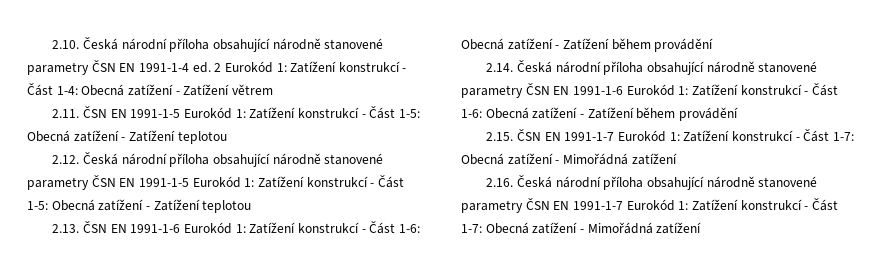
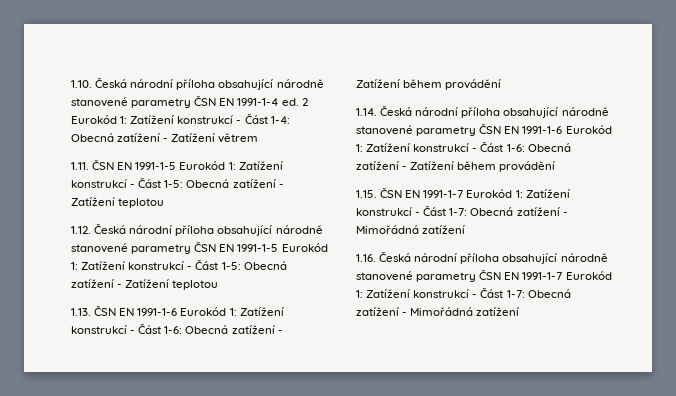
- 2.10. Česká národní příloha obsahující národně stanovené parametry ČSN EN 1991-1-4 ed. 2 Eurokód 1: Zatížení konstrukcí - Část 1-4: Obecná zatížení - Zatížení větrem
+ 1.10. Česká národní příloha obsahující národně stanovené parametry ČSN EN 1991-1-4 ed. 2 Eurokód 1: Zatížení konstrukcí - Část 1-4: Obecná zatížení - Zatížení větrem
- 2.11. ČSN EN 1991-1-5 Eurokód 1: Zatížení konstrukcí - Část 1-5: Obecná zatížení - Zatížení teplotou
+ 1.11. ČSN EN 1991-1-5 Eurokód 1: Zatížení konstrukcí - Část 1-5: Obecná zatížení - Zatížení teplotou
- 2.12. Česká národní příloha obsahující národně stanovené parametry ČSN EN 1991-1-5 Eurokód 1: Zatížení konstrukcí - Část 1-5: Obecná zatížení - Zatížení teplotou
+ 1.12. Česká národní příloha obsahující národně stanovené parametry ČSN EN 1991-1-5 Eurokód 1: Zatížení konstrukcí - Část 1-5: Obecná zatížení - Zatížení teplotou
- 2.13. ČSN EN 1991-1-6 Eurokód 1: Zatížení konstrukcí - Část 1-6: Obecná zatížení - Zatížení během provádění
+ 1.13. ČSN EN 1991-1-6 Eurokód 1: Zatížení konstrukcí - Část 1-6: Obecná zatížení - Zatížení během provádění
- 2.14. Česká národní příloha obsahující národně stanovené parametry ČSN EN 1991-1-6 Eurokód 1: Zatížení konstrukcí - Část 1-6: Obecná zatížení - Zatížení během provádění
+ 1.14. Česká národní příloha obsahující národně stanovené parametry ČSN EN 1991-1-6 Eurokód 1: Zatížení konstrukcí - Část 1-6: Obecná zatížení - Zatížení během provádění
- 2.15. ČSN EN 1991-1-7 Eurokód 1: Zatížení konstrukcí - Část 1-7: Obecná zatížení - Mimořádná zatížení
+ 1.15. ČSN EN 1991-1-7 Eurokód 1: Zatížení konstrukcí - Část 1-7: Obecná zatížení - Mimořádná zatížení
- 2.16. Česká národní příloha obsahující národně stanovené parametry ČSN EN 1991-1-7 Eurokód 1: Zatížení konstrukcí - Část 1-7: Obecná zatížení - Mimořádná zatížení
+ 1.16. Česká národní příloha obsahující národně stanovené parametry ČSN EN 1991-1-7 Eurokód 1: Zatížení konstrukcí - Část 1-7: Obecná zatížení - Mimořádná zatížení

